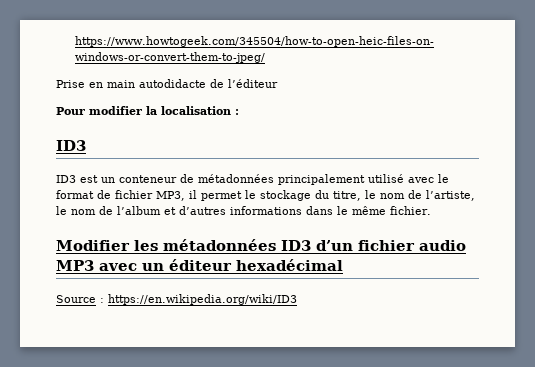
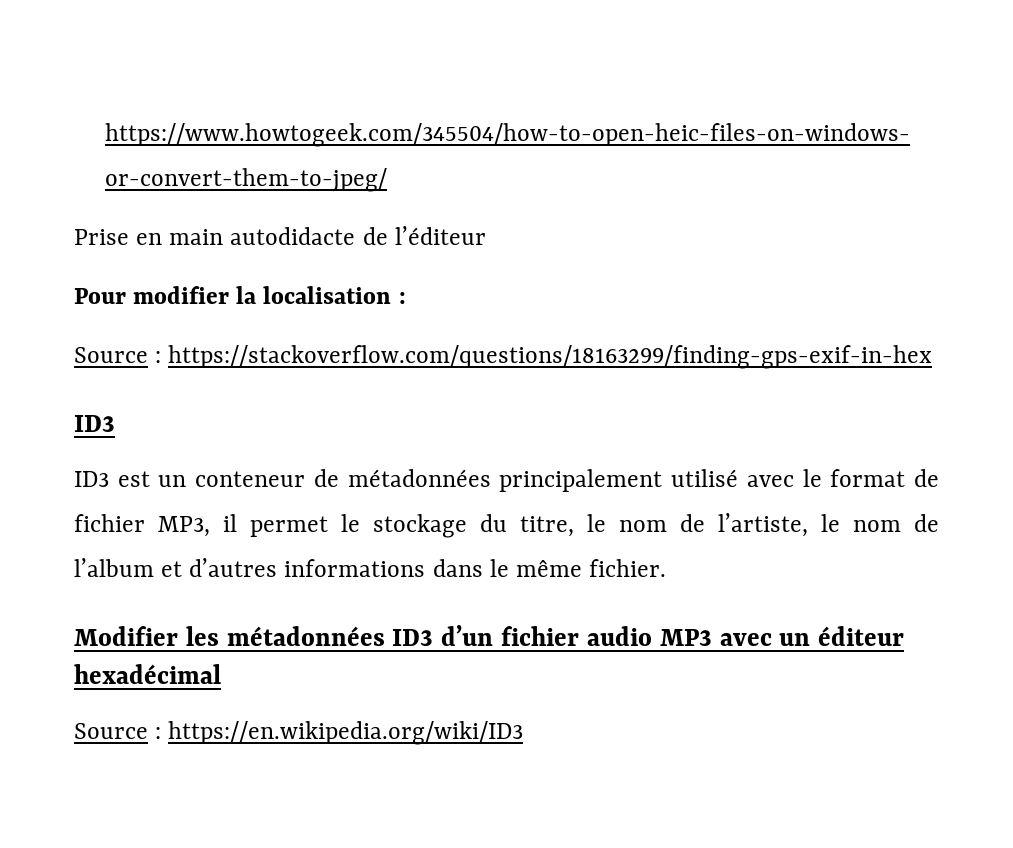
+ Source : https://stackoverflow.com/questions/18163299/finding-gps-exif-in-hex

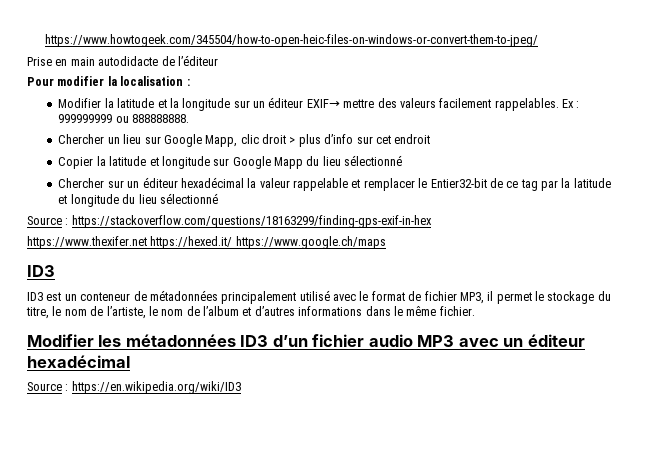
+ Modifier la latitude et la longitude sur un éditeur EXIF→ mettre des valeurs facilement rappelables. Ex : 999999999 ou 888888888.
+ Chercher un lieu sur Google Mapp, clic droit > plus d’info sur cet endroit
+ Copier la latitude et longitude sur Google Mapp du lieu sélectionné
+ Chercher sur un éditeur hexadécimal la valeur rappelable et remplacer le Entier32-bit de ce tag par la latitude et longitude du lieu sélectionné
+ https://www.thexifer.net https://hexed.it/ https://www.google.ch/maps

